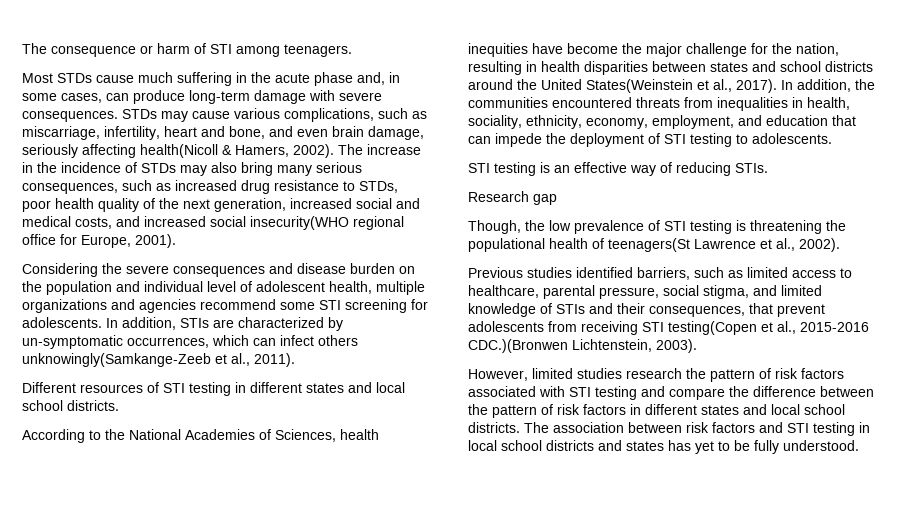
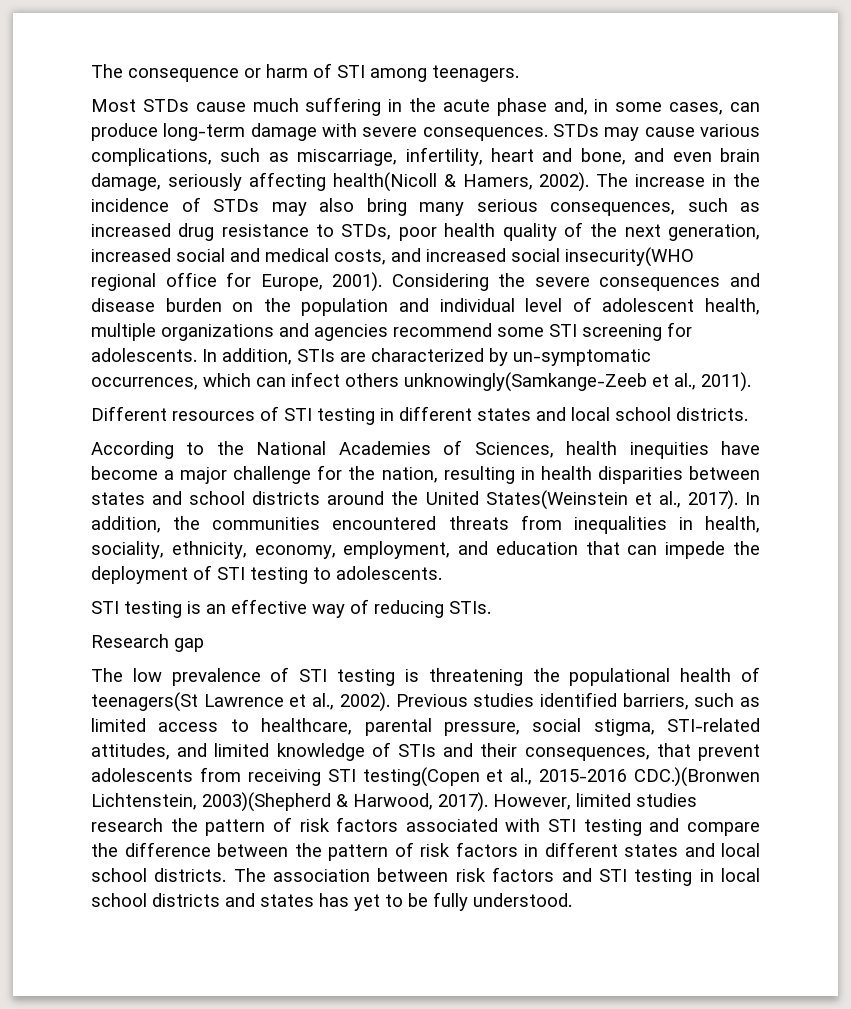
- The increase in the incidence of STDs may also bring many serious consequences, such as increased drug resistance to STDs, poor health quality of the next generation, increased social and medical costs, and increased social insecurity(WHO regional office for Europe, 2001).
- Considering the severe consequences and disease burden on the population and individual level of adolescent health, multiple organizations and agencies recommend some STI screening for adolescents.
+ The increase in the incidence of STDs may also bring many serious consequences, such as increased drug resistance to STDs, poor health quality of the next generation, increased social and medical costs, and increased social insecurity(WHO regional office for Europe, 2001). Considering the severe consequences and disease burden on the population and individual level of adolescent health, multiple organizations and agencies recommend some STI screening for adolescents.
- According to the National Academies of Sciences, health inequities have become the major challenge for the nation, resulting in health disparities between states and school districts around the United States(Weinstein et al., 2017).
+ According to the National Academies of Sciences, health inequities have become a major challenge for the nation, resulting in health disparities between states and school districts around the United States(Weinstein et al., 2017).
- Though, the low prevalence of STI testing is threatening the populational health of teenagers(St Lawrence et al., 2002).
- Previous studies identified barriers, such as limited access to healthcare, parental pressure, social stigma, and limited knowledge of STIs and their consequences, that prevent adolescents from receiving STI testing(Copen et al., 2015-2016 CDC.)(Bronwen Lichtenstein, 2003).
- However, limited studies research the pattern of risk factors associated with STI testing and compare the difference between the pattern of risk factors in different states and local school districts.
+ The low prevalence of STI testing is threatening the populational health of teenagers(St Lawrence et al., 2002). Previous studies identified barriers, such as limited access to healthcare, parental pressure, social stigma, STI-related attitudes, and limited knowledge of STIs and their consequences, that prevent adolescents from receiving STI testing(Copen et al., 2015-2016 CDC.)(Bronwen Lichtenstein, 2003)(Shepherd & Harwood, 2017). However, limited studies research the pattern of risk factors associated with STI testing and compare the difference between the pattern of risk factors in different states and local school districts.

